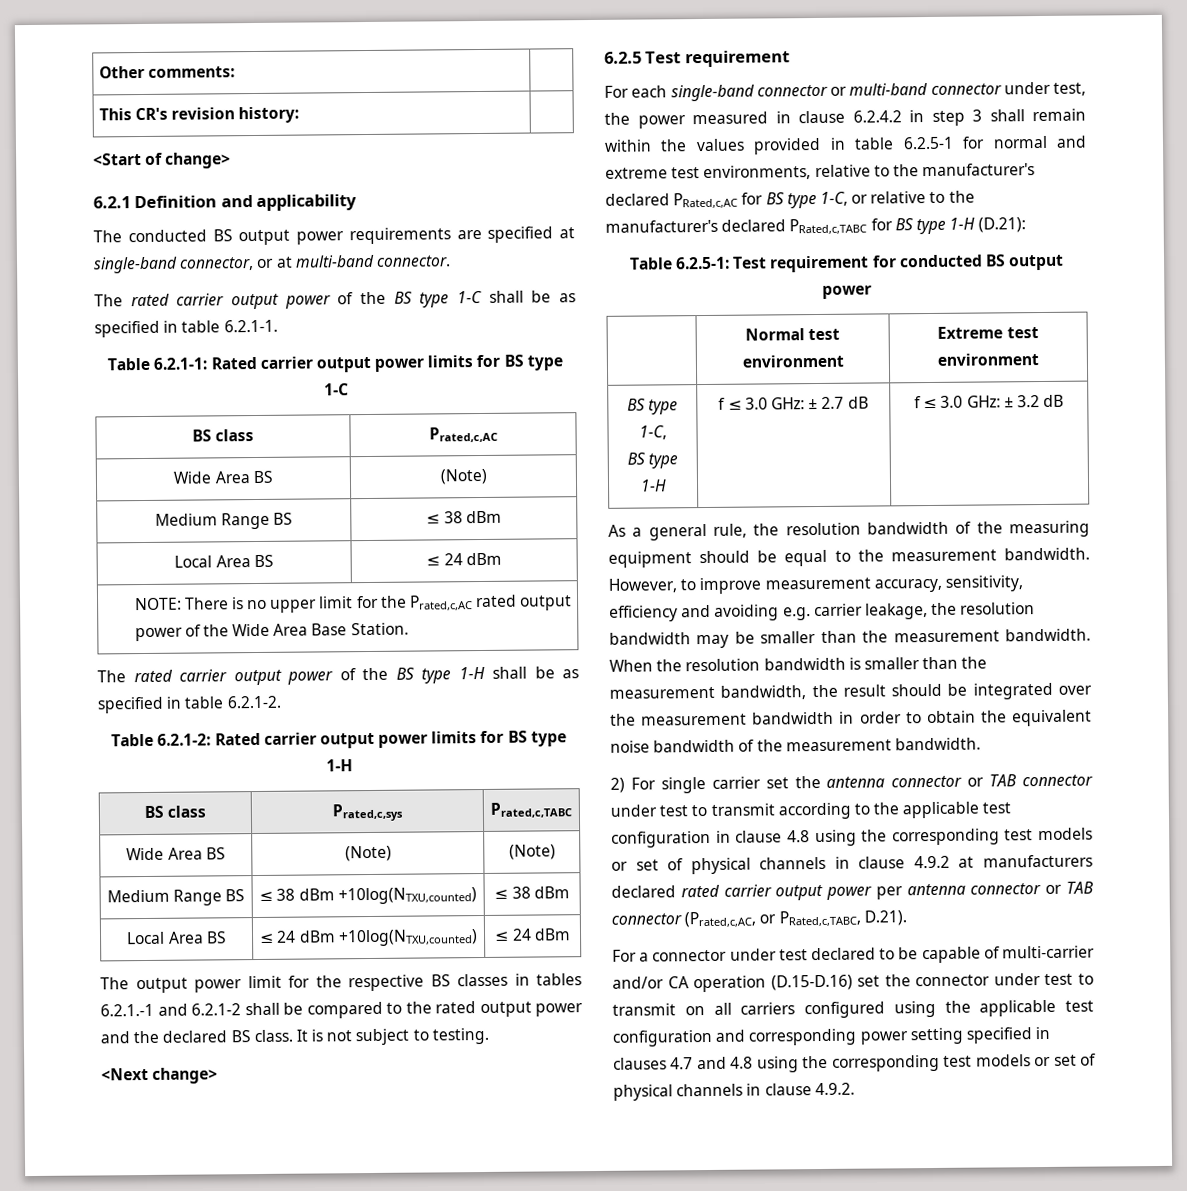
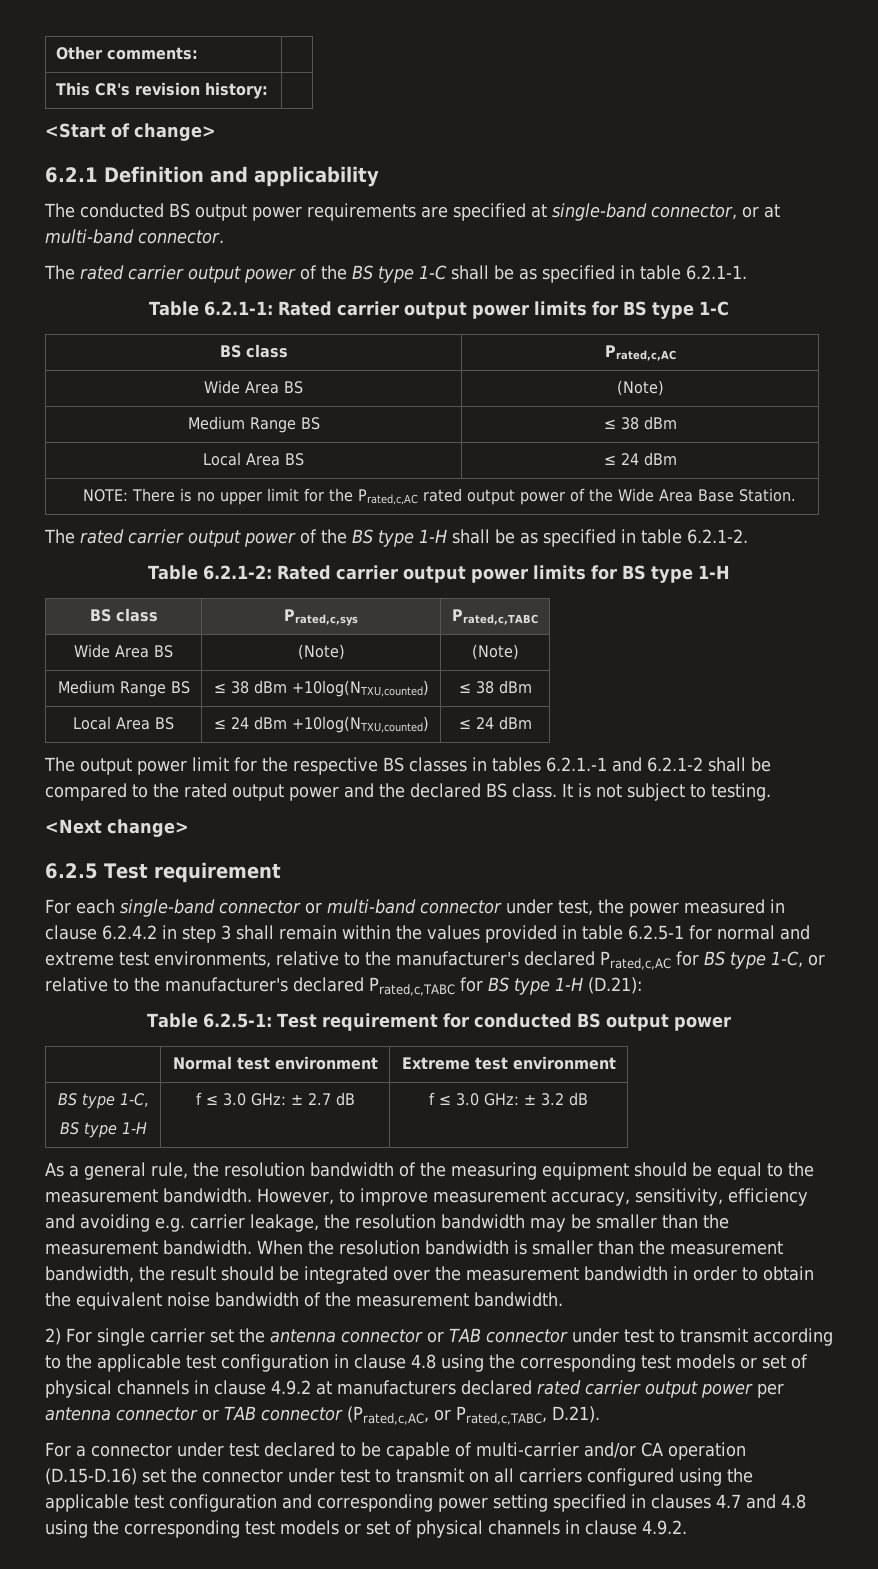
- For each single-band connector or multi-band connector under test, the power measured in clause 6.2.4.2 in step 3 shall remain within the values provided in table 6.2.5-1 for normal and extreme test environments, relative to the manufacturer's declared PRated,c,AC for BS type 1-C, or relative to the manufacturer's declared PRated,c,TABC for BS type 1-H (D.21):
+ For each single-band connector or multi-band connector under test, the power measured in clause 6.2.4.2 in step 3 shall remain within the values provided in table 6.2.5-1 for normal and extreme test environments, relative to the manufacturer's declared Prated,c,AC for BS type 1-C, or relative to the manufacturer's declared Prated,c,TABC for BS type 1-H (D.21):
- 2) For single carrier set the antenna connector or TAB connector under test to transmit according to the applicable test configuration in clause 4.8 using the corresponding test models or set of physical channels in clause 4.9.2 at manufacturers declared rated carrier output power per antenna connector or TAB connector (Prated,c,AC, or PRated,c,TABC, D.21).
+ 2) For single carrier set the antenna connector or TAB connector under test to transmit according to the applicable test configuration in clause 4.8 using the corresponding test models or set of physical channels in clause 4.9.2 at manufacturers declared rated carrier output power per antenna connector or TAB connector (Prated,c,AC, or Prated,c,TABC, D.21).

